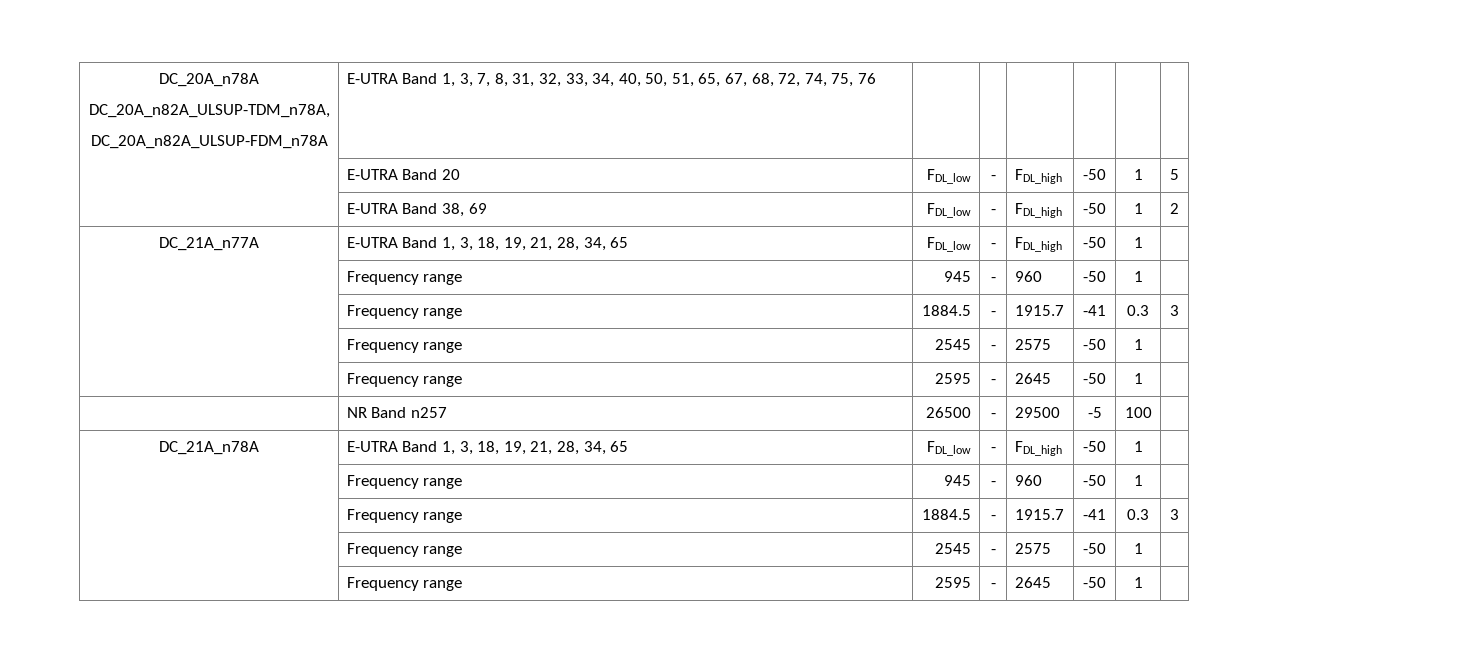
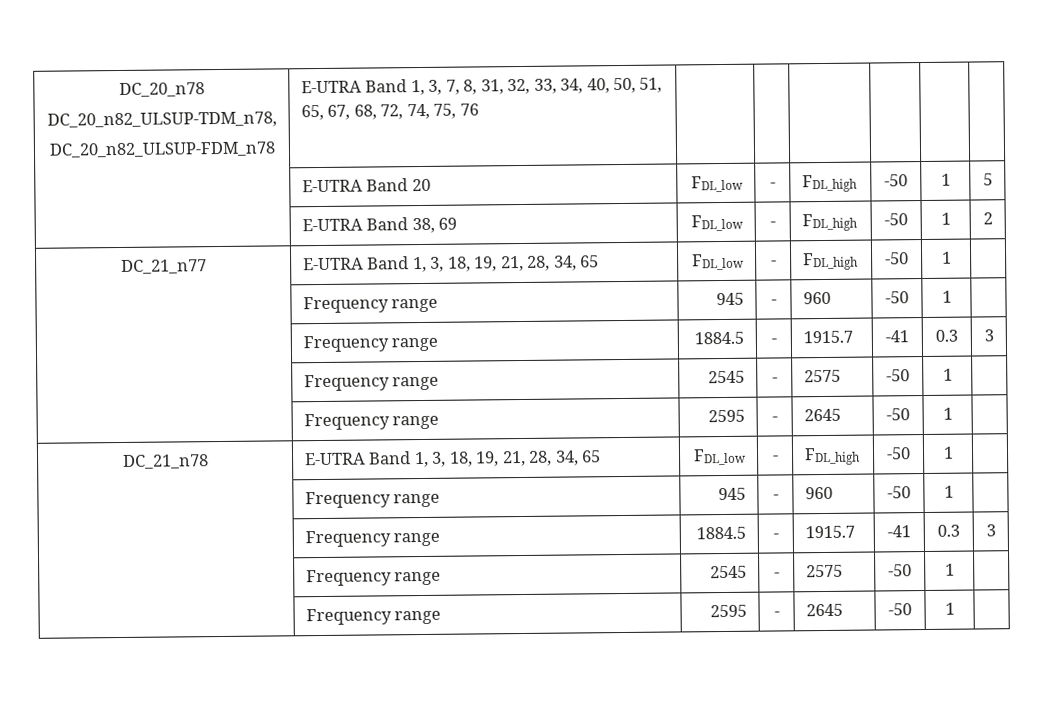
- DC_20A_n78A
- DC_20A_n82A_ULSUP-TDM_n78A,
- DC_20A_n82A_ULSUP-FDM_n78A | E-UTRA Band 1, 3, 7, 8, 31, 32, 33, 34, 40, 50, 51, 65, 67, 68, 72, 74, 75, 76 | | | | | |
+ DC_20_n78
+ DC_20_n82_ULSUP-TDM_n78,
+ DC_20_n82_ULSUP-FDM_n78 | E-UTRA Band 1, 3, 7, 8, 31, 32, 33, 34, 40, 50, 51, 65, 67, 68, 72, 74, 75, 76 | | | | | |
- DC_21A_n77A | E-UTRA Band 1, 3, 18, 19, 21, 28, 34, 65 | FDL_low | - | FDL_high | -50 | 1 |
+ DC_21_n77 | E-UTRA Band 1, 3, 18, 19, 21, 28, 34, 65 | FDL_low | - | FDL_high | -50 | 1 |
- | NR Band n257 | 26500 | - | 29500 | -5 | 100 |
- DC_21A_n78A | E-UTRA Band 1, 3, 18, 19, 21, 28, 34, 65 | FDL_low | - | FDL_high | -50 | 1 |
+ DC_21_n78 | E-UTRA Band 1, 3, 18, 19, 21, 28, 34, 65 | FDL_low | - | FDL_high | -50 | 1 |

